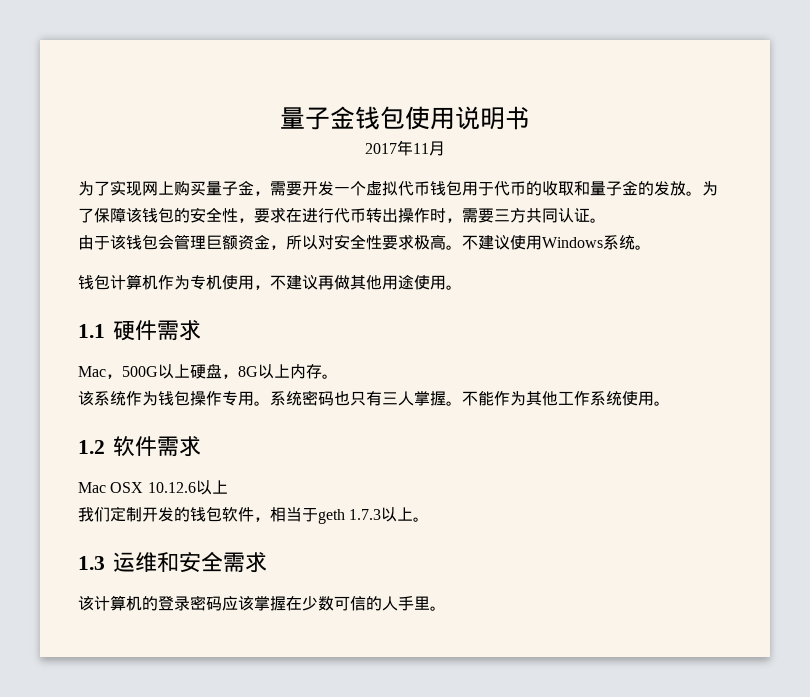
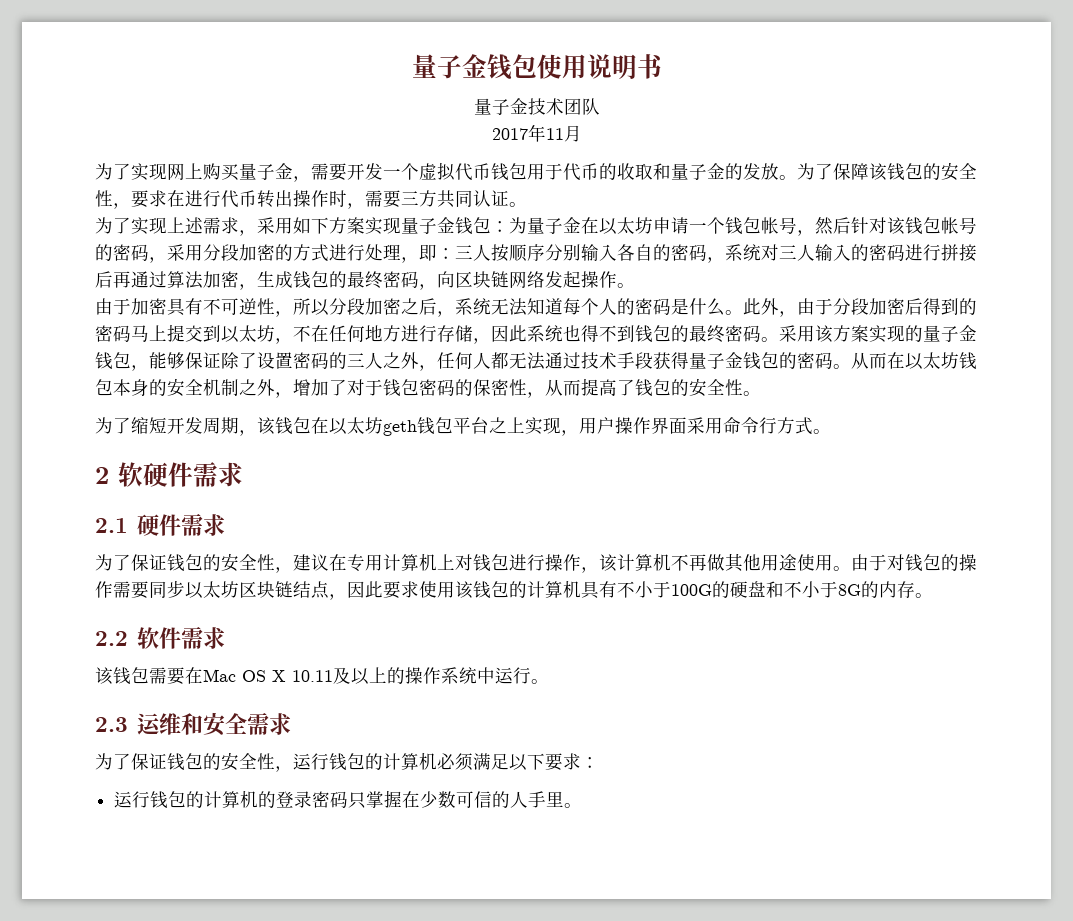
+ 量子金技术团队
- 由于该钱包会管理巨额资金，所以对安全性要求极高。不建议使用Windows系统。
- 钱包计算机作为专机使用，不建议再做其他用途使用。
- 1.1硬件需求
- Mac，500G以上硬盘，8G以上内存。
- 该系统作为钱包操作专用。系统密码也只有三人掌握。不能作为其他工作系统使用。
- 1.2软件需求
- Mac OSX 10.12.6以上
- 我们定制开发的钱包软件，相当于geth 1.7.3以上。
- 1.3运维和安全需求
+ 为了实现上述需求，采用如下方案实现量子金钱包：为量子金在以太坊申请一个钱包帐号，然后针对该钱包帐号的密码，采用分段加密的方式进行处理，即：三人按顺序分别输入各自的密码，系统对三人输入的密码进行拼接后再通过算法加密，生成钱包的最终密码，向区块链网络发起操作。
+ 由于加密具有不可逆性，所以分段加密之后，系统无法知道每个人的密码是什么。此外，由于分段加密后得到的密码马上提交到以太坊，不在任何地方进行存储，因此系统也得不到钱包的最终密码。采用该方案实现的量子金钱包，能够保证除了设置密码的三人之外，任何人都无法通过技术手段获得量子金钱包的密码。从而在以太坊钱包本身的安全机制之外，增加了对于钱包密码的保密性，从而提高了钱包的安全性。
+ 为了缩短开发周期，该钱包在以太坊geth钱包平台之上实现，用户操作界面采用命令行方式。
+ 2软硬件需求
+ 2.1硬件需求
+ 为了保证钱包的安全性，建议在专用计算机上对钱包进行操作，该计算机不再做其他用途使用。由于对钱包的操作需要同步以太坊区块链结点，因此要求使用该钱包的计算机具有不小于100G的硬盘和不小于8G的内存。
+ 2.2软件需求
+ 该钱包需要在Mac OS X 10.11及以上的操作系统中运行。
+ 2.3运维和安全需求
- 该计算机的登录密码应该掌握在少数可信的人手里。
+ 为了保证钱包的安全性，运行钱包的计算机必须满足以下要求：
+ 运行钱包的计算机的登录密码只掌握在少数可信的人手里。

